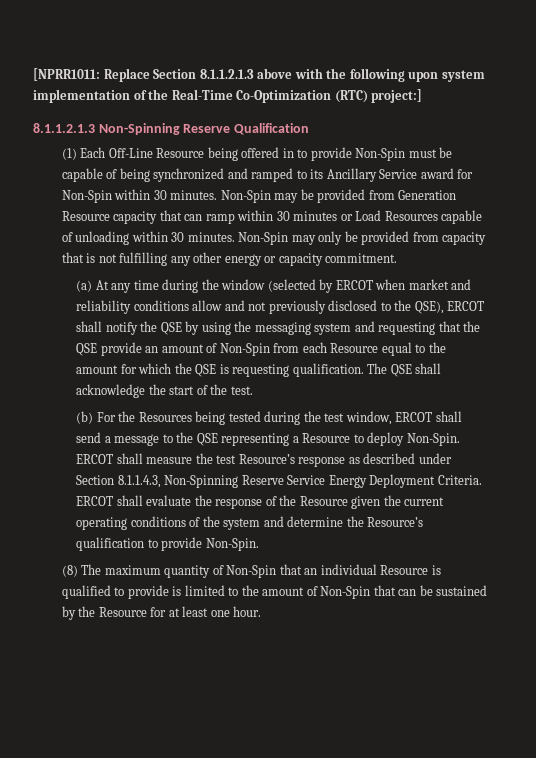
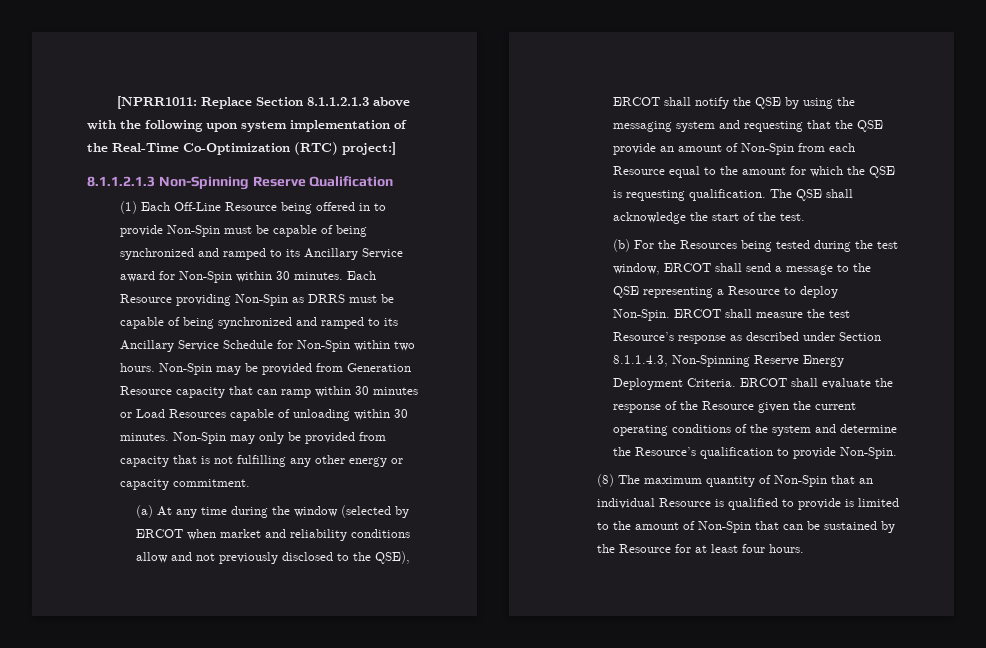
+ Each Resource providing Non-Spin as DRRS must be capable of being synchronized and ramped to its Ancillary Service Schedule for Non-Spin within two hours.
- ERCOT shall measure the test Resource’s response as described under Section 8.1.1.4.3, Non-Spinning Reserve Service Energy Deployment Criteria.
+ ERCOT shall measure the test Resource’s response as described under Section 8.1.1.4.3, Non-Spinning Reserve Energy Deployment Criteria.
- (8) The maximum quantity of Non-Spin that an individual Resource is qualified to provide is limited to the amount of Non-Spin that can be sustained by the Resource for at least one hour.
+ (8) The maximum quantity of Non-Spin that an individual Resource is qualified to provide is limited to the amount of Non-Spin that can be sustained by the Resource for at least four hours.

